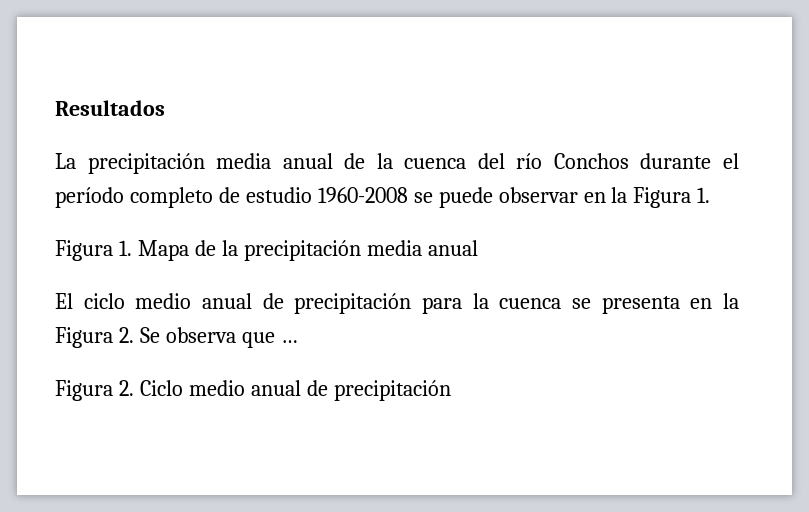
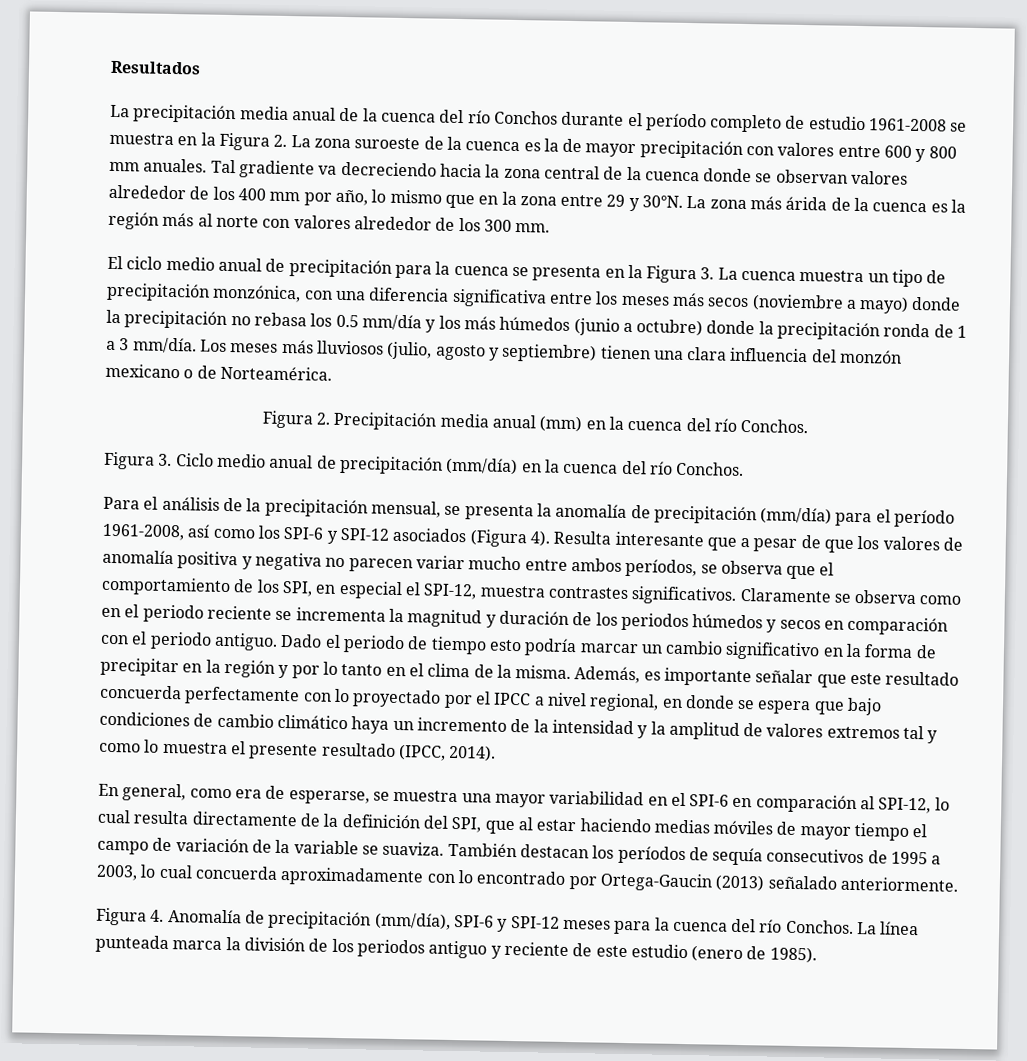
- La precipitación media anual de la cuenca del río Conchos durante el período completo de estudio 1960-2008 se puede observar en la Figura 1.
- Figura 1. Mapa de la precipitación media anual
+ La precipitación media anual de la cuenca del río Conchos durante el período completo de estudio 1961-2008 se muestra en la Figura 2. La zona suroeste de la cuenca es la de mayor precipitación con valores entre 600 y 800 mm anuales. Tal gradiente va decreciendo hacia la zona central de la cuenca donde se observan valores alrededor de los 400 mm por año, lo mismo que en la zona entre 29 y 30°N. La zona más árida de la cuenca es la región más al norte con valores alrededor de los 300 mm.
- El ciclo medio anual de precipitación para la cuenca se presenta en la Figura 2. Se observa que …
- Figura 2. Ciclo medio anual de precipitación
+ El ciclo medio anual de precipitación para la cuenca se presenta en la Figura 3. La cuenca muestra un tipo de precipitación monzónica, con una diferencia significativa entre los meses más secos (noviembre a mayo) donde la precipitación no rebasa los 0.5 mm/día y los más húmedos (junio a octubre) donde la precipitación ronda de 1 a 3 mm/día. Los meses más lluviosos (julio, agosto y septiembre) tienen una clara influencia del monzón mexicano o de Norteamérica.
+ Figura 2. Precipitación media anual (mm) en la cuenca del río Conchos.
+ Figura 3. Ciclo medio anual de precipitación (mm/día) en la cuenca del río Conchos.
+ Para el análisis de la precipitación mensual, se presenta la anomalía de precipitación (mm/día) para el período 1961-2008, así como los SPI-6 y SPI-12 asociados (Figura 4). Resulta interesante que a pesar de que los valores de anomalía positiva y negativa no parecen variar mucho entre ambos períodos, se observa que el comportamiento de los SPI, en especial el SPI-12, muestra contrastes significativos. Claramente se observa como en el periodo reciente se incrementa la magnitud y duración de los periodos húmedos y secos en comparación con el periodo antiguo. Dado el periodo de tiempo esto podría marcar un cambio significativo en la forma de precipitar en la región y por lo tanto en el clima de la misma. Además, es importante señalar que este resultado concuerda perfectamente con lo proyectado por el IPCC a nivel regional, en donde se espera que bajo condiciones de cambio climático haya un incremento de la intensidad y la amplitud de valores extremos tal y como lo muestra el presente resultado (IPCC, 2014).
+ En general, como era de esperarse, se muestra una mayor variabilidad en el SPI-6 en comparación al SPI-12, lo cual resulta directamente de la definición del SPI, que al estar haciendo medias móviles de mayor tiempo el campo de variación de la variable se suaviza. También destacan los períodos de sequía consecutivos de 1995 a 2003, lo cual concuerda aproximadamente con lo encontrado por Ortega-Gaucin (2013) señalado anteriormente.
+ Figura 4. Anomalía de precipitación (mm/día), SPI-6 y SPI-12 meses para la cuenca del río Conchos. La línea punteada marca la división de los periodos antiguo y reciente de este estudio (enero de 1985).

